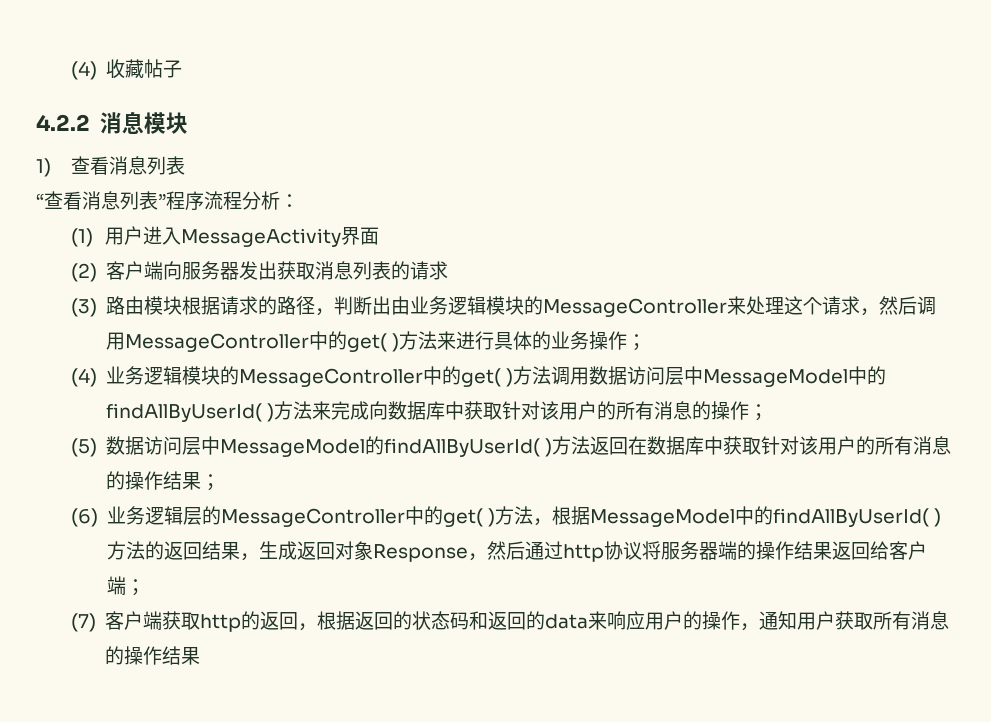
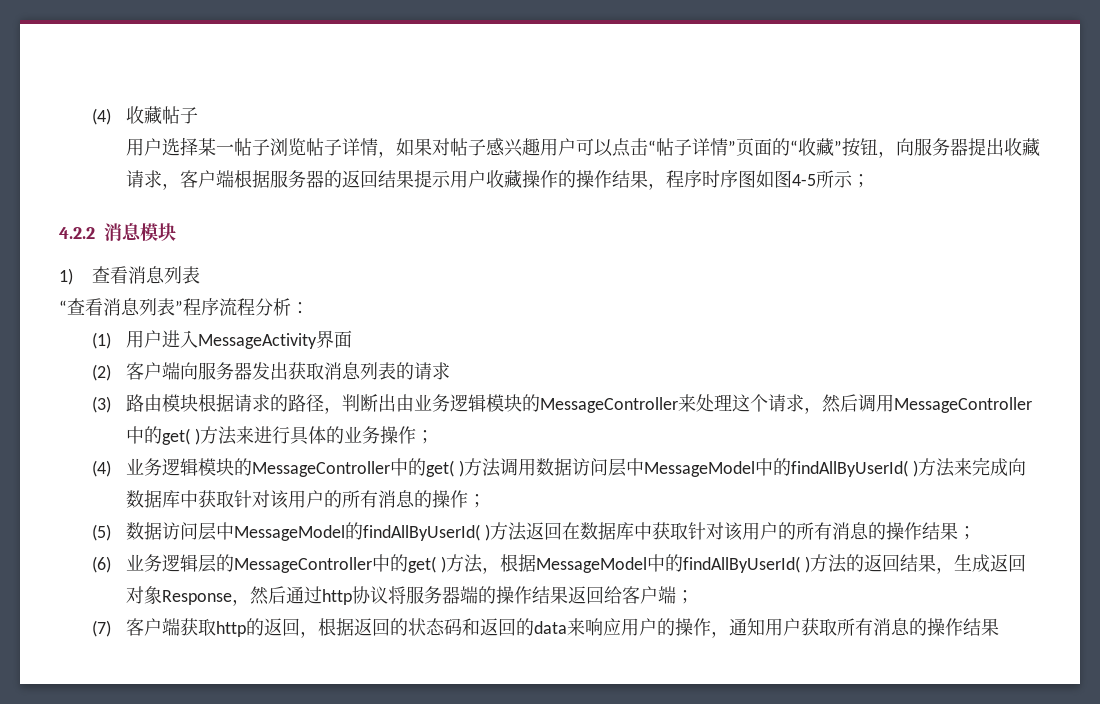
+ 用户选择某一帖子浏览帖子详情，如果对帖子感兴趣用户可以点击“帖子详情”页面的“收藏”按钮，向服务器提出收藏请求，客户端根据服务器的返回结果提示用户收藏操作的操作结果，程序时序图如图4-5所示；

